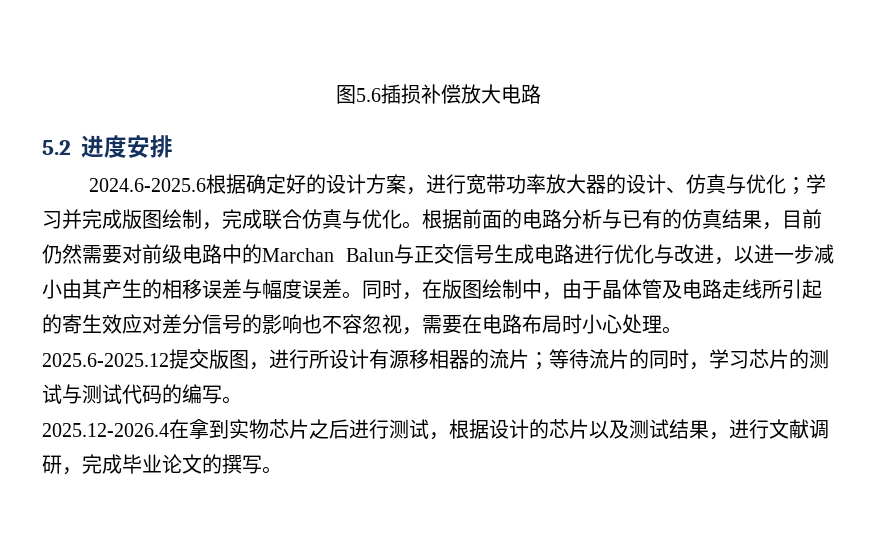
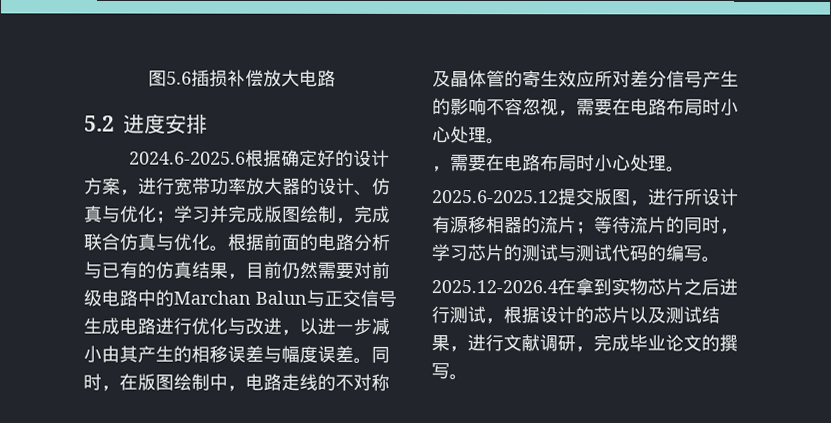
- 同时，在版图绘制中，由于晶体管及电路走线所引起的寄生效应对差分信号的影响也不容忽视，需要在电路布局时小心处理。
+ 同时，在版图绘制中，电路走线的不对称及晶体管的寄生效应所对差分信号产生的影响不容忽视，需要在电路布局时小心处理。
+ ，需要在电路布局时小心处理。

